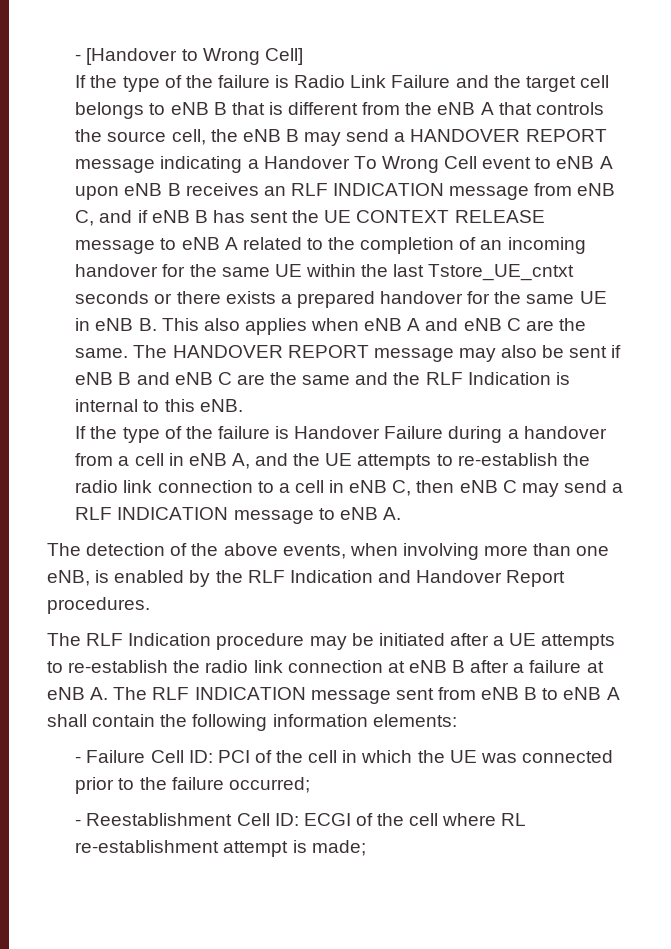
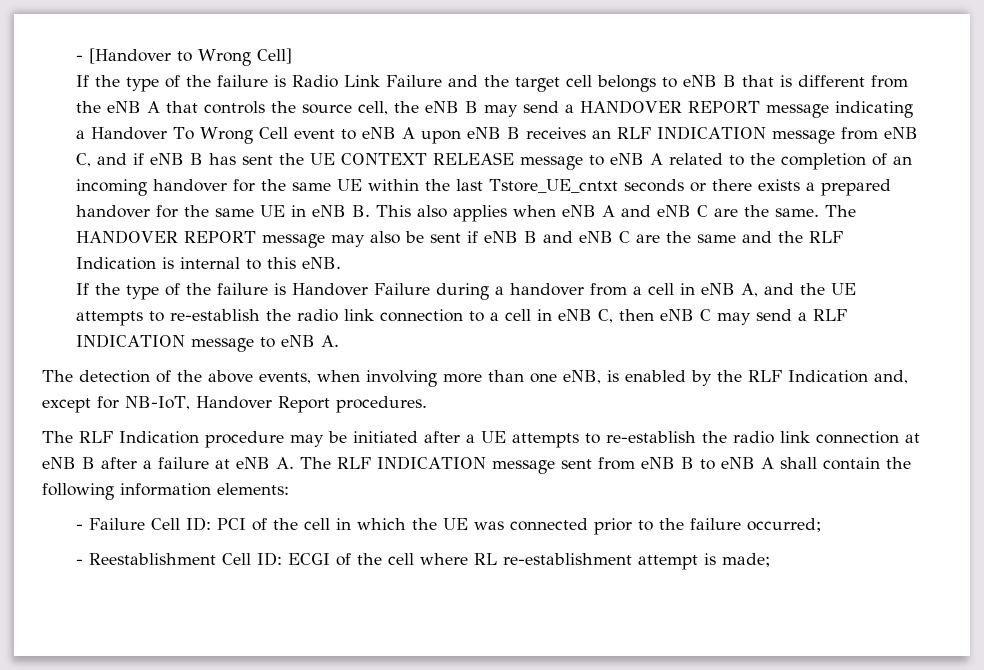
- The detection of the above events, when involving more than one eNB, is enabled by the RLF Indication and Handover Report procedures.
+ The detection of the above events, when involving more than one eNB, is enabled by the RLF Indication and, except for NB-IoT, Handover Report procedures.

